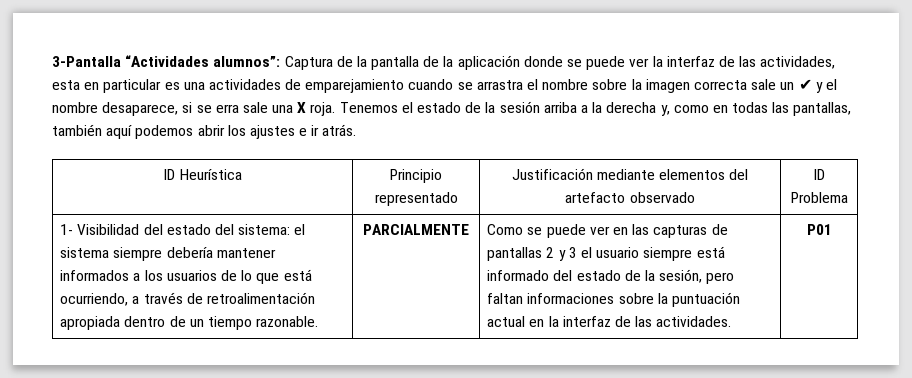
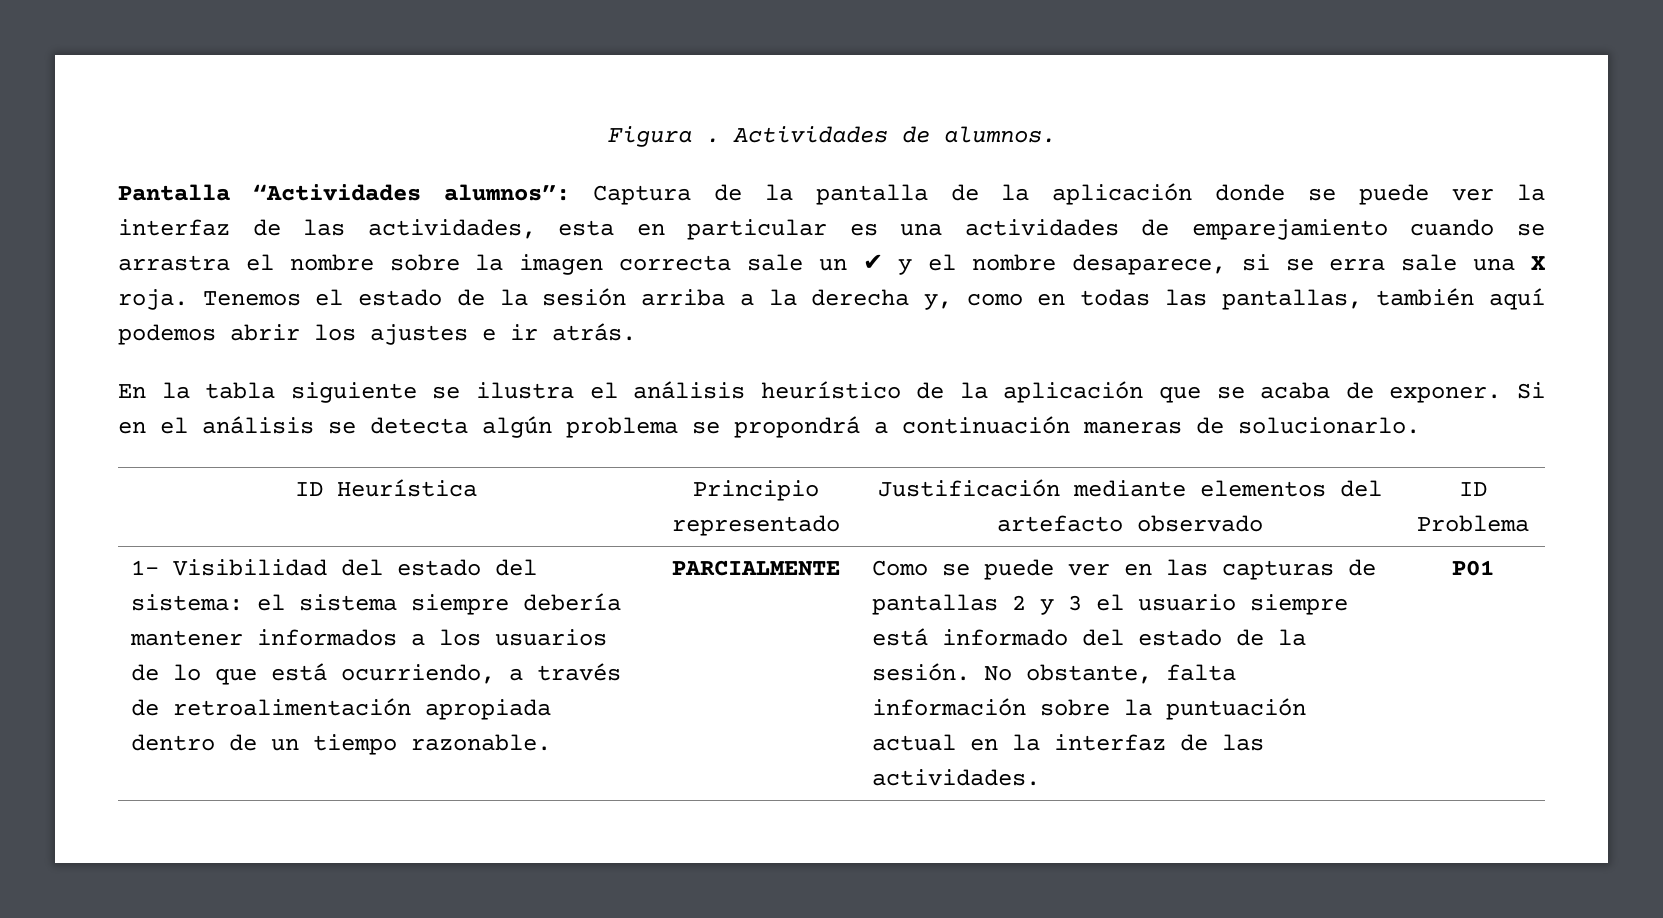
- 3-Pantalla “Actividades alumnos”: Captura de la pantalla de la aplicación donde se puede ver la interfaz de las actividades, esta en particular es una actividades de emparejamiento cuando se arrastra el nombre sobre la imagen correcta sale un ✔ y el nombre desaparece, si se erra sale una X roja.
+ Figura . Actividades de alumnos.
+ Pantalla “Actividades alumnos”: Captura de la pantalla de la aplicación donde se puede ver la interfaz de las actividades, esta en particular es una actividades de emparejamiento cuando se arrastra el nombre sobre la imagen correcta sale un ✔ y el nombre desaparece, si se erra sale una X roja.
+ En la tabla siguiente se ilustra el análisis heurístico de la aplicación que se acaba de exponer. Si en el análisis se detecta algún problema se propondrá a continuación maneras de solucionarlo.
- Como se puede ver en las capturas de pantallas 2 y 3 el usuario siempre está informado del estado de la sesión, pero faltan informaciones sobre la puntuación actual en la interfaz de las actividades.
+ Como se puede ver en las capturas de pantallas 2 y 3 el usuario siempre está informado del estado de la sesión. No obstante, falta información sobre la puntuación actual en la interfaz de las actividades.

